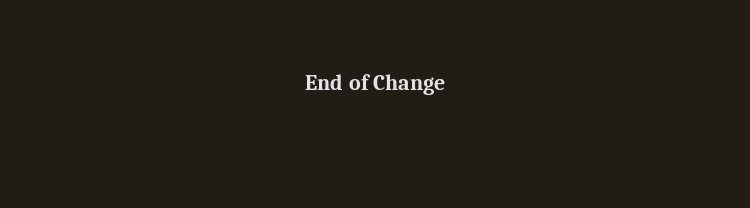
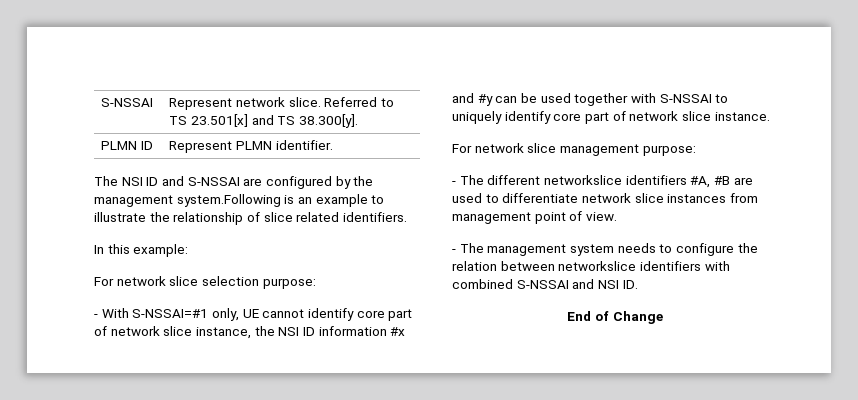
+ S-NSSAI | Represent network slice. Referred to TS 23.501[x] and TS 38.300[y].
+ PLMN ID | Represent PLMN identifier.
+ The NSI ID and S-NSSAI are configured by the management system.Following is an example to illustrate the relationship of slice related identifiers.
+ In this example:
+ For network slice selection purpose:
+ - With S-NSSAI=#1 only, UE cannot identify core part of network slice instance, the NSI ID information #x and #y can be used together with S-NSSAI to uniquely identify core part of network slice instance.
+ For network slice management purpose:
+ - The different networkslice identifiers #A, #B are used to differentiate network slice instances from management point of view.
+ - The management system needs to configure the relation between networkslice identifiers with combined S-NSSAI and NSI ID.

